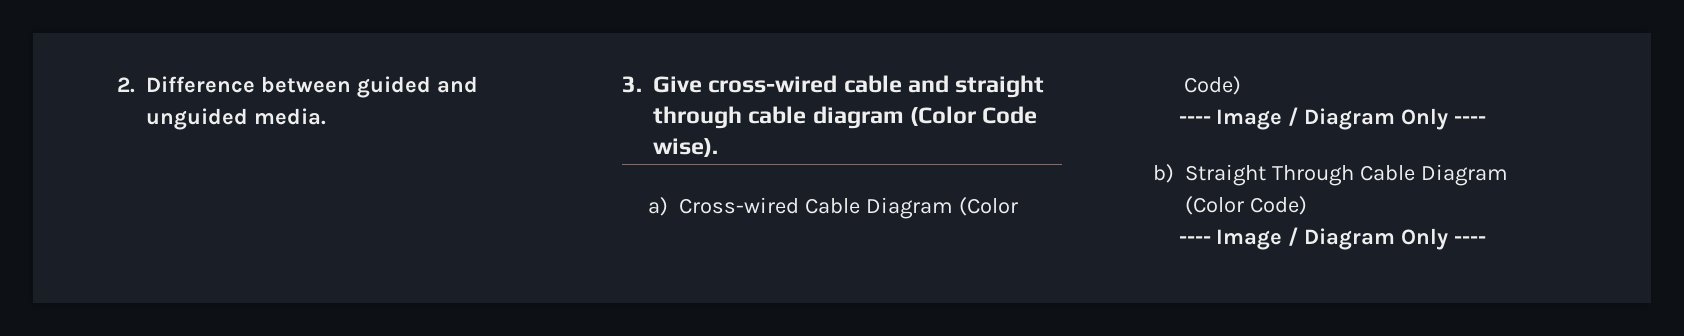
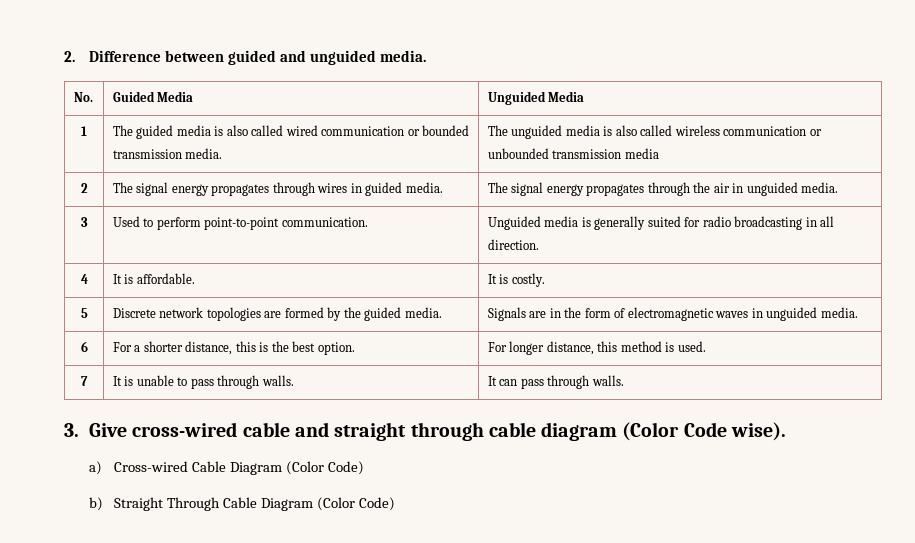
+ No. | Guided Media | Unguided Media
+ 1 | The guided media is also called wired communication or bounded transmission media. | The unguided media is also called wireless communication or unbounded transmission media
+ 2 | The signal energy propagates through wires in guided media. | The signal energy propagates through the air in unguided media.
+ 3 | Used to perform point-to-point communication. | Unguided media is generally suited for radio broadcasting in all direction.
+ 4 | It is affordable. | It is costly.
+ 5 | Discrete network topologies are formed by the guided media. | Signals are in the form of electromagnetic waves in unguided media.
+ 6 | For a shorter distance, this is the best option. | For longer distance, this method is used.
+ 7 | It is unable to pass through walls. | It can pass through walls.
  a) Cross-wired Cable Diagram (Color Code)
- ---- Image / Diagram Only ----
  b) Straight Through Cable Diagram (Color Code)
- ---- Image / Diagram Only ----

